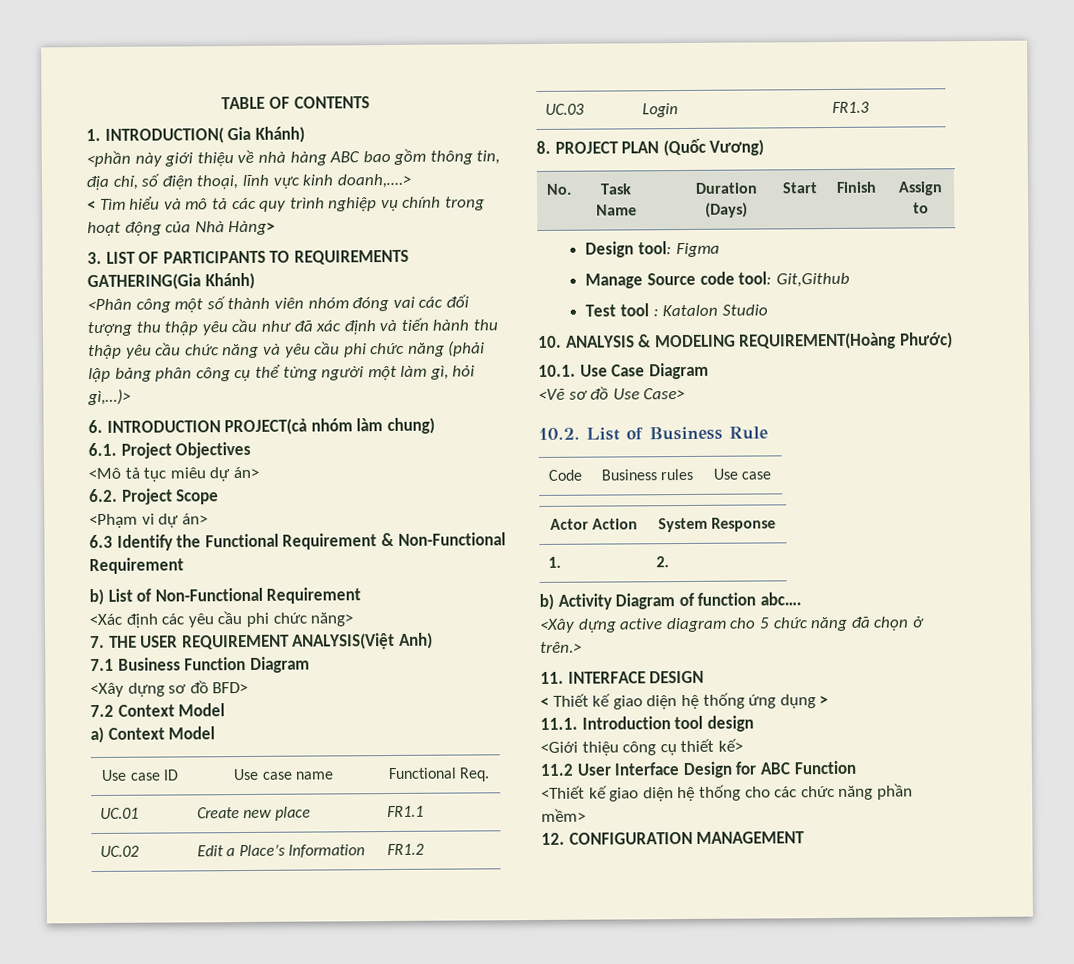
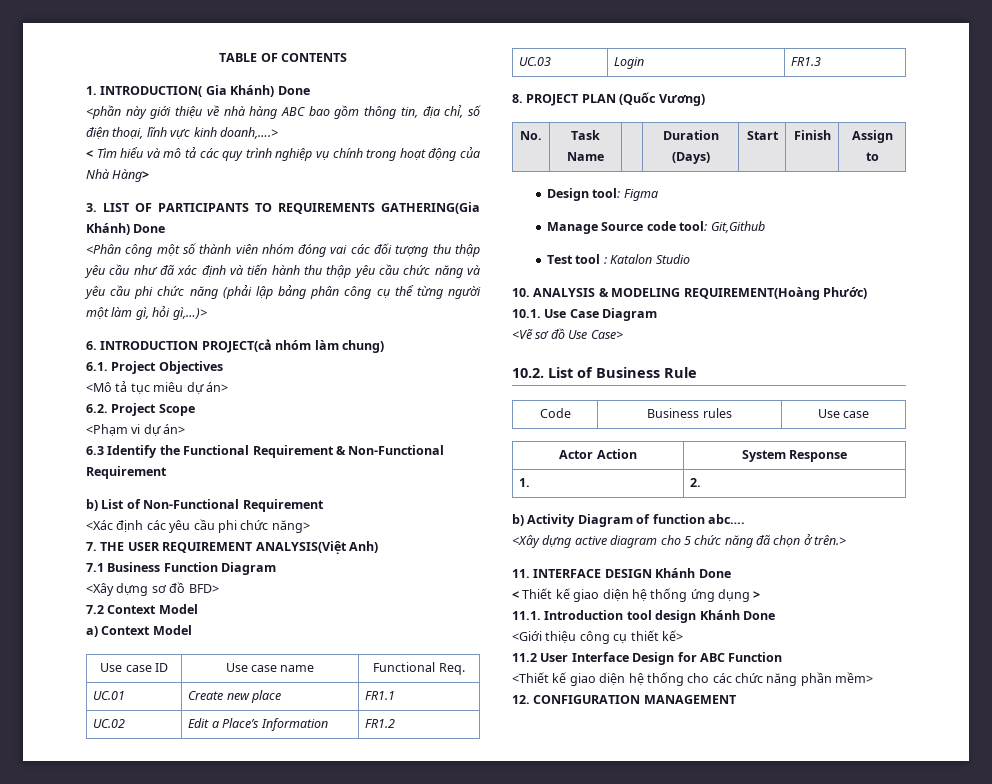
- 1. INTRODUCTION( Gia Khánh)
+ 1. INTRODUCTION( Gia Khánh) Done
- 3. LIST OF PARTICIPANTS TO REQUIREMENTS GATHERING(Gia Khánh)
+ 3. LIST OF PARTICIPANTS TO REQUIREMENTS GATHERING(Gia Khánh) Done
- 11. INTERFACE DESIGN
+ 11. INTERFACE DESIGN Khánh Done
- 11.1. Introduction tool design
+ 11.1. Introduction tool design Khánh Done

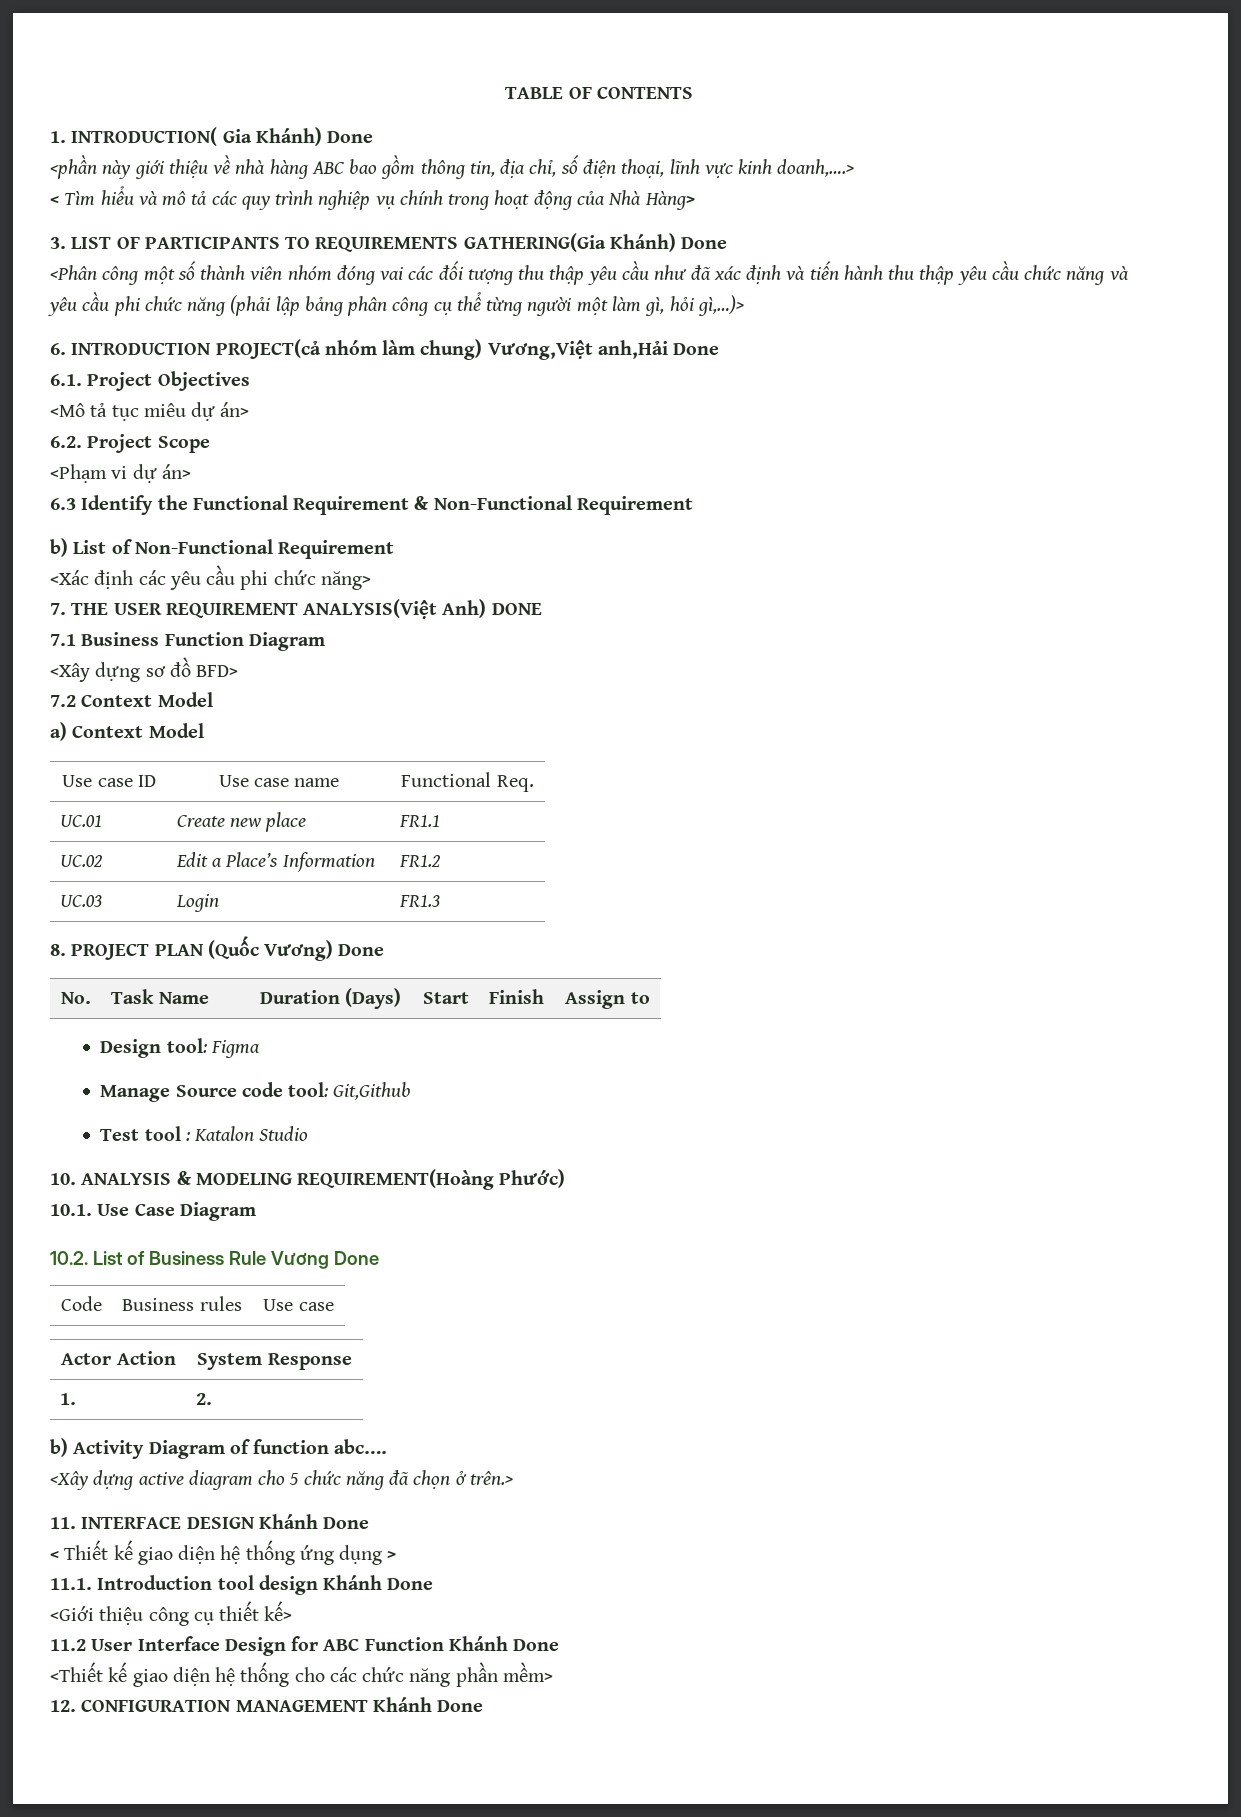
- 6. INTRODUCTION PROJECT(cả nhóm làm chung)
+ 6. INTRODUCTION PROJECT(cả nhóm làm chung) Vương,Việt anh,Hải Done
- 7. THE USER REQUIREMENT ANALYSIS(Việt Anh)
+ 7. THE USER REQUIREMENT ANALYSIS(Việt Anh) DONE
- 8. PROJECT PLAN (Quốc Vương)
+ 8. PROJECT PLAN (Quốc Vương) Done
- <Vẽ sơ đồ Use Case>
- 10.2. List of Business Rule
+ 10.2. List of Business Rule Vương Done
- 11.2 User Interface Design for ABC Function
+ 11.2 User Interface Design for ABC Function Khánh Done
- 12. CONFIGURATION MANAGEMENT
+ 12. CONFIGURATION MANAGEMENT Khánh Done

